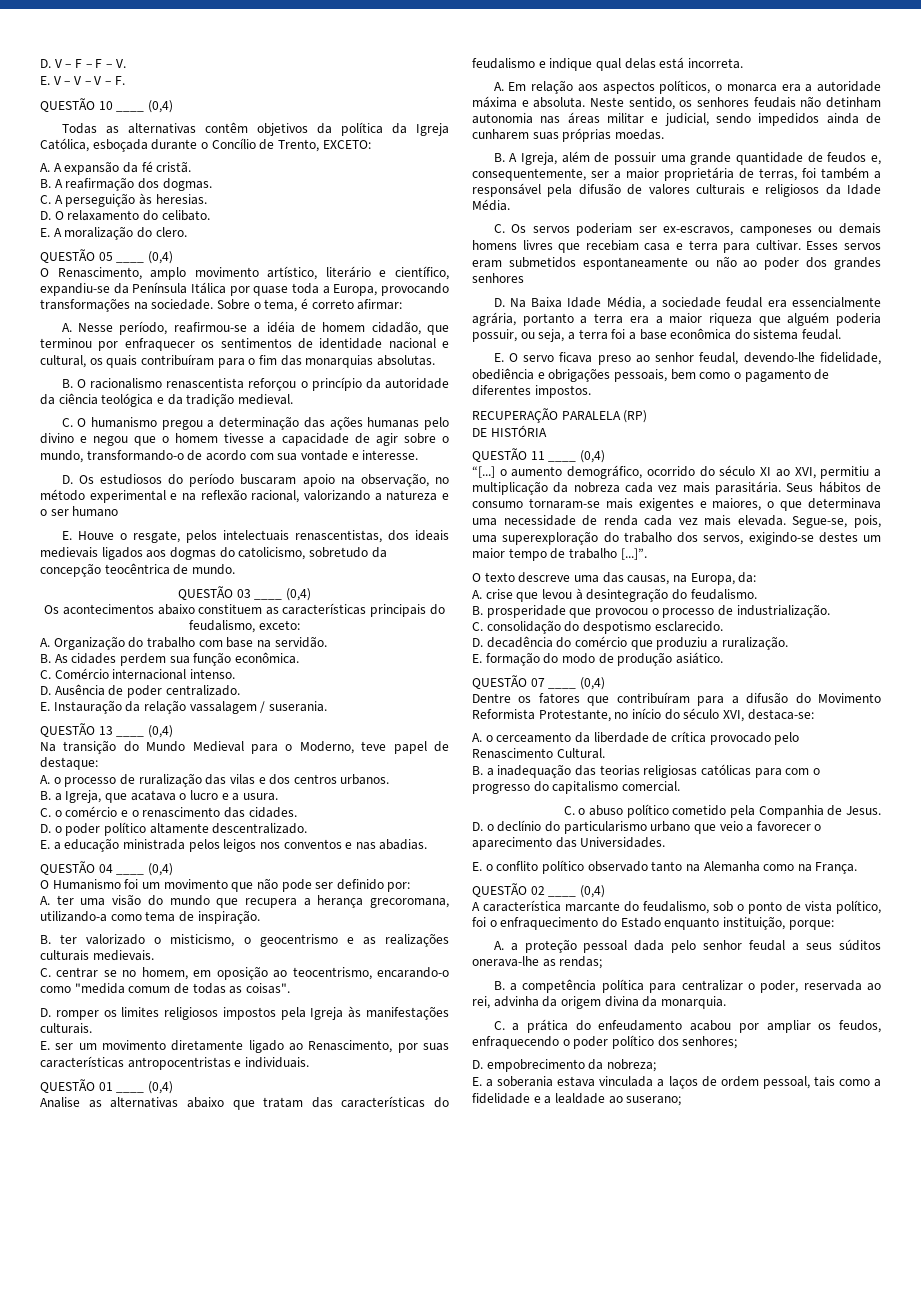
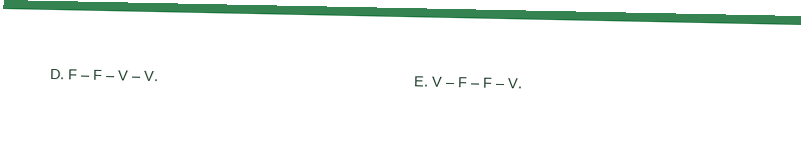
- D. V – F – F – V.
+ D. F – F – V – V.
+ E. V – F – F – V.
- E. V – V – V – F.
- QUESTÃO 10 ____ (0,4)
- Todas as alternativas contêm objetivos da política da Igreja Católica, esboçada durante o Concílio de Trento, EXCETO:
- A. A expansão da fé cristã.
- B. A reafirmação dos dogmas.
- C. A perseguição às heresias.
- D. O relaxamento do celibato.
- E. A moralização do clero.
- QUESTÃO 05 ____ (0,4)
- O Renascimento, amplo movimento artístico, literário e científico, expandiu-se da Península Itálica por quase toda a Europa, provocando transformações na sociedade. Sobre o tema, é correto afirmar:
- A. Nesse período, reafirmou-se a idéia de homem cidadão, que terminou por enfraquecer os sentimentos de identidade nacional e cultural, os quais contribuíram para o fim das monarquias absolutas.
- B. O racionalismo renascentista reforçou o princípio da autoridade da ciência teológica e da tradição medieval.
- C. O humanismo pregou a determinação das ações humanas pelo divino e negou que o homem tivesse a capacidade de agir sobre o mundo, transformando-o de acordo com sua vontade e interesse.
- D. Os estudiosos do período buscaram apoio na observação, no método experimental e na reflexão racional, valorizando a natureza e o ser humano
- E. Houve o resgate, pelos intelectuais renascentistas, dos ideais medievais ligados aos dogmas do catolicismo, sobretudo da concepção teocêntrica de mundo.
- QUESTÃO 03 ____ (0,4)
- Os acontecimentos abaixo constituem as características principais do feudalismo, exceto:
- A. Organização do trabalho com base na servidão.
- B. As cidades perdem sua função econômica.
- C. Comércio internacional intenso.
- D. Ausência de poder centralizado.
- E. Instauração da relação vassalagem / suserania.
- QUESTÃO 13 ____ (0,4)
- Na transição do Mundo Medieval para o Moderno, teve papel de destaque:
- A. o processo de ruralização das vilas e dos centros urbanos.
- B. a Igreja, que acatava o lucro e a usura.
- C. o comércio e o renascimento das cidades.
- D. o poder político altamente descentralizado.
- E. a educação ministrada pelos leigos nos conventos e nas abadias.
- QUESTÃO 04 ____ (0,4)
- O Humanismo foi um movimento que não pode ser definido por:
- A. ter uma visão do mundo que recupera a herança grecoromana, utilizando-a como tema de inspiração.
- B. ter valorizado o misticismo, o geocentrismo e as realizações culturais medievais.
- C. centrar se no homem, em oposição ao teocentrismo, encarando-o como "medida comum de todas as coisas".
- D. romper os limites religiosos impostos pela Igreja às manifestações culturais.
- E. ser um movimento diretamente ligado ao Renascimento, por suas características antropocentristas e individuais.
- QUESTÃO 01 ____ (0,4)
- Analise as alternativas abaixo que tratam das características do feudalismo e indique qual delas está incorreta.
- A. Em relação aos aspectos políticos, o monarca era a autoridade máxima e absoluta. Neste sentido, os senhores feudais não detinham autonomia nas áreas militar e judicial, sendo impedidos ainda de cunharem suas próprias moedas.
- B. A Igreja, além de possuir uma grande quantidade de feudos e, consequentemente, ser a maior proprietária de terras, foi também a responsável pela difusão de valores culturais e religiosos da Idade Média.
- C. Os servos poderiam ser ex-escravos, camponeses ou demais homens livres que recebiam casa e terra para cultivar. Esses servos eram submetidos espontaneamente ou não ao poder dos grandes senhores
- D. Na Baixa Idade Média, a sociedade feudal era essencialmente agrária, portanto a terra era a maior riqueza que alguém poderia possuir, ou seja, a terra foi a base econômica do sistema feudal.
- E. O servo ficava preso ao senhor feudal, devendo-lhe fidelidade, obediência e obrigações pessoais, bem como o pagamento de diferentes impostos.
- RECUPERAÇÃO PARALELA (RP)
- DE HISTÓRIA
- QUESTÃO 11 ____ (0,4)
- “[...] o aumento demográfico, ocorrido do século XI ao XVI, permitiu a multiplicação da nobreza cada vez mais parasitária. Seus hábitos de consumo tornaram-se mais exigentes e maiores, o que determinava uma necessidade de renda cada vez mais elevada. Segue-se, pois, uma superexploração do trabalho dos servos, exigindo-se destes um maior tempo de trabalho [...]”.
- O texto descreve uma das causas, na Europa, da:
- A. crise que levou à desintegração do feudalismo.
- B. prosperidade que provocou o processo de industrialização.
- C. consolidação do despotismo esclarecido.
- D. decadência do comércio que produziu a ruralização.
- E. formação do modo de produção asiático.
- QUESTÃO 07 ____ (0,4)
- Dentre os fatores que contribuíram para a difusão do Movimento Reformista Protestante, no início do século XVI, destaca-se:
- A. o cerceamento da liberdade de crítica provocado pelo Renascimento Cultural.
- B. a inadequação das teorias religiosas católicas para com o progresso do capitalismo comercial.
- C. o abuso político cometido pela Companhia de Jesus.
- D. o declínio do particularismo urbano que veio a favorecer o aparecimento das Universidades.
- E. o conflito político observado tanto na Alemanha como na França.
- QUESTÃO 02 ____ (0,4)
- A característica marcante do feudalismo, sob o ponto de vista político, foi o enfraquecimento do Estado enquanto instituição, porque:
- A. a proteção pessoal dada pelo senhor feudal a seus súditos onerava-lhe as rendas;
- B. a competência política para centralizar o poder, reservada ao rei, advinha da origem divina da monarquia.
- C. a prática do enfeudamento acabou por ampliar os feudos, enfraquecendo o poder político dos senhores;
- D. empobrecimento da nobreza;
- E. a soberania estava vinculada a laços de ordem pessoal, tais como a fidelidade e a lealdade ao suserano;

